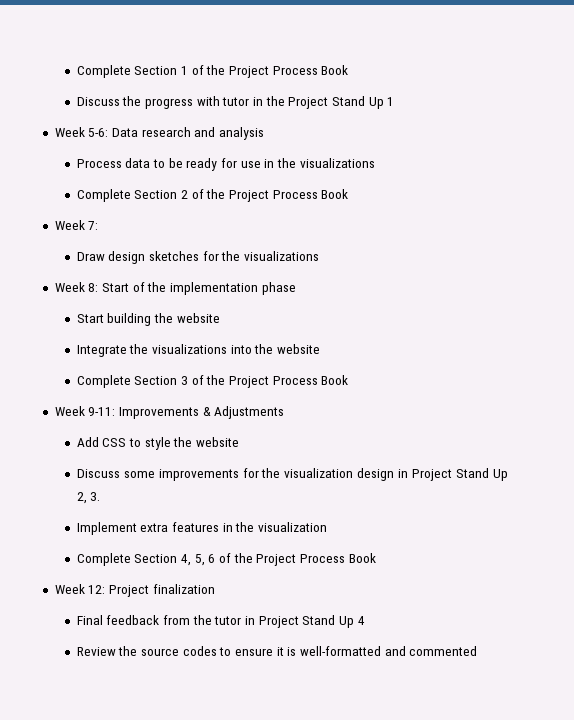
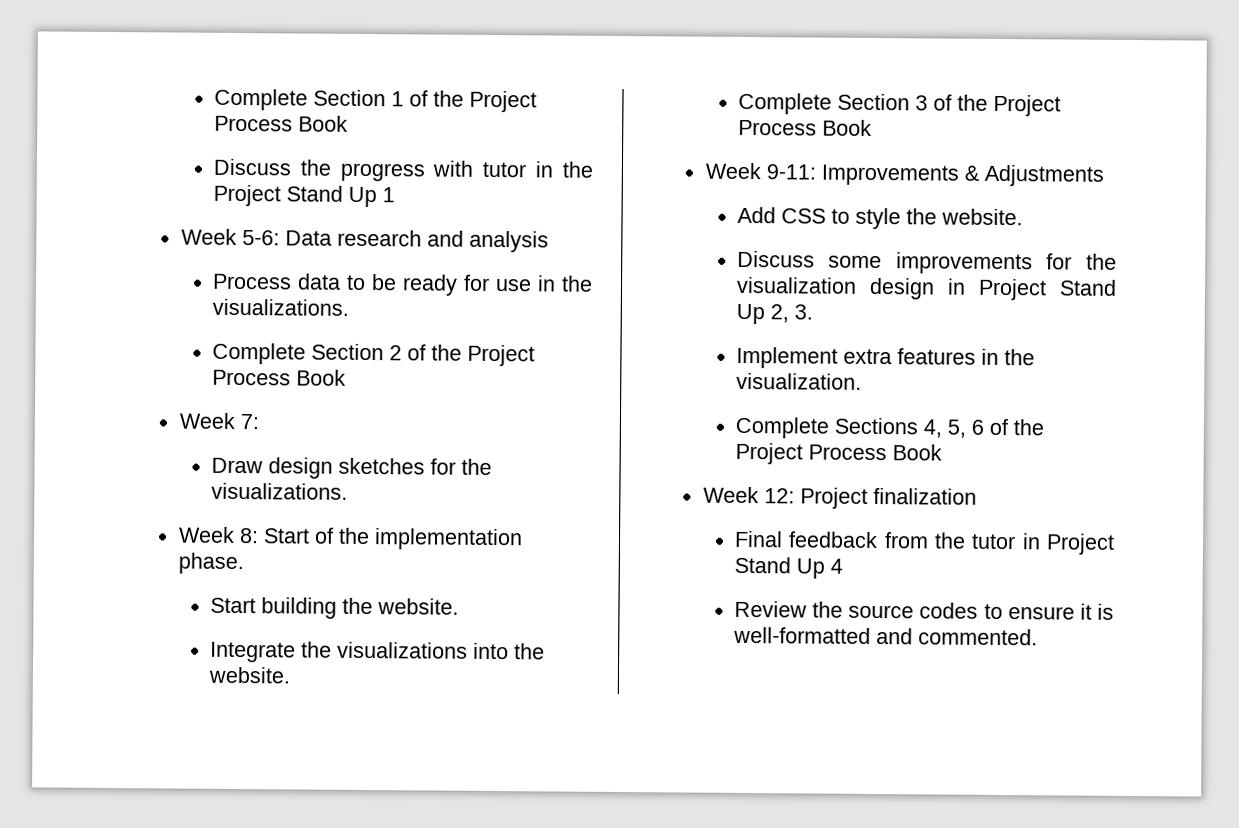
- Process data to be ready for use in the visualizations
+ Process data to be ready for use in the visualizations.
- Draw design sketches for the visualizations
+ Draw design sketches for the visualizations.
- Week 8: Start of the implementation phase
+ Week 8: Start of the implementation phase.
- Start building the website
+ Start building the website.
- Integrate the visualizations into the website
+ Integrate the visualizations into the website.
- Add CSS to style the website
+ Add CSS to style the website.
- Implement extra features in the visualization
- Complete Section 4, 5, 6 of the Project Process Book
+ Implement extra features in the visualization.
+ Complete Sections 4, 5, 6 of the Project Process Book
- Review the source codes to ensure it is well-formatted and commented
+ Review the source codes to ensure it is well-formatted and commented.

